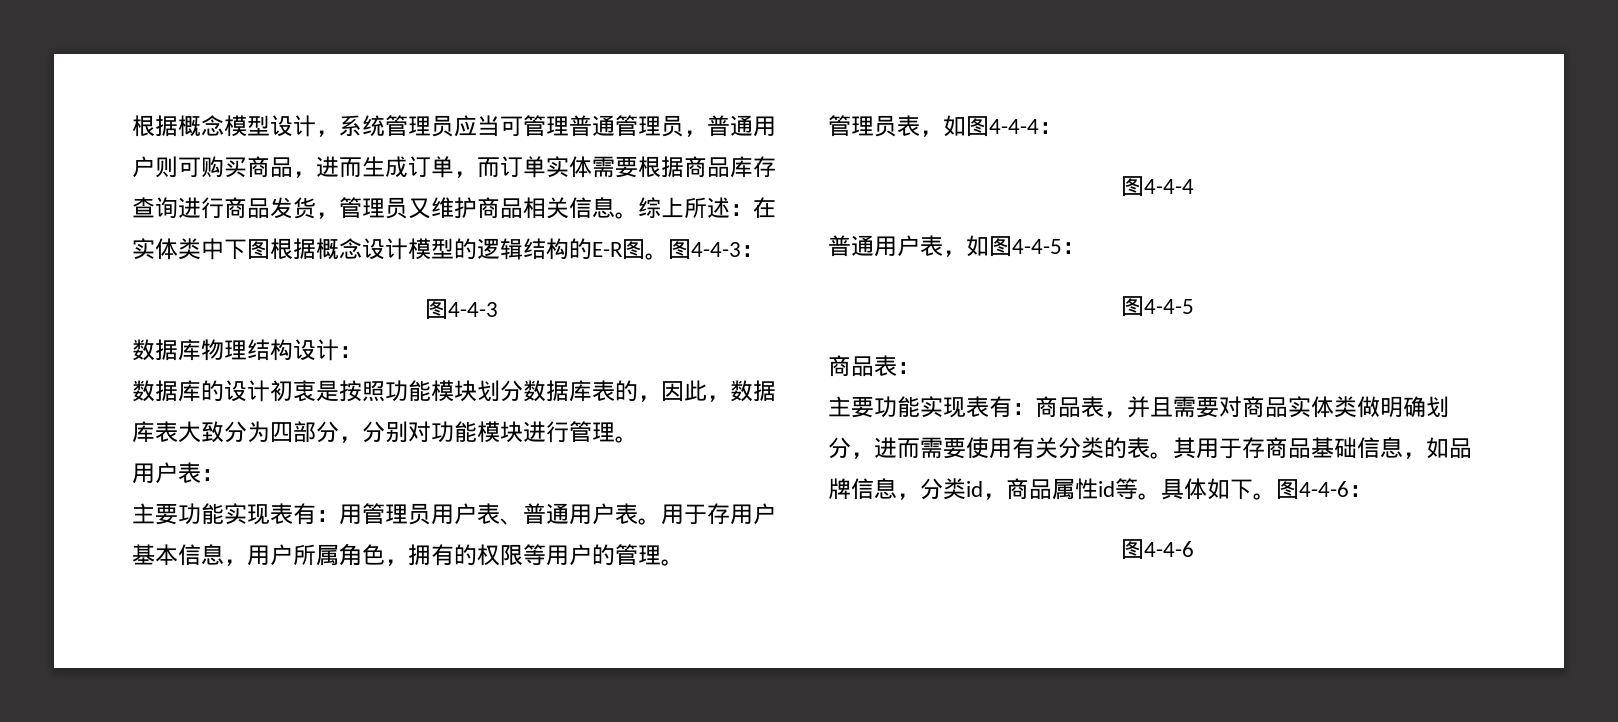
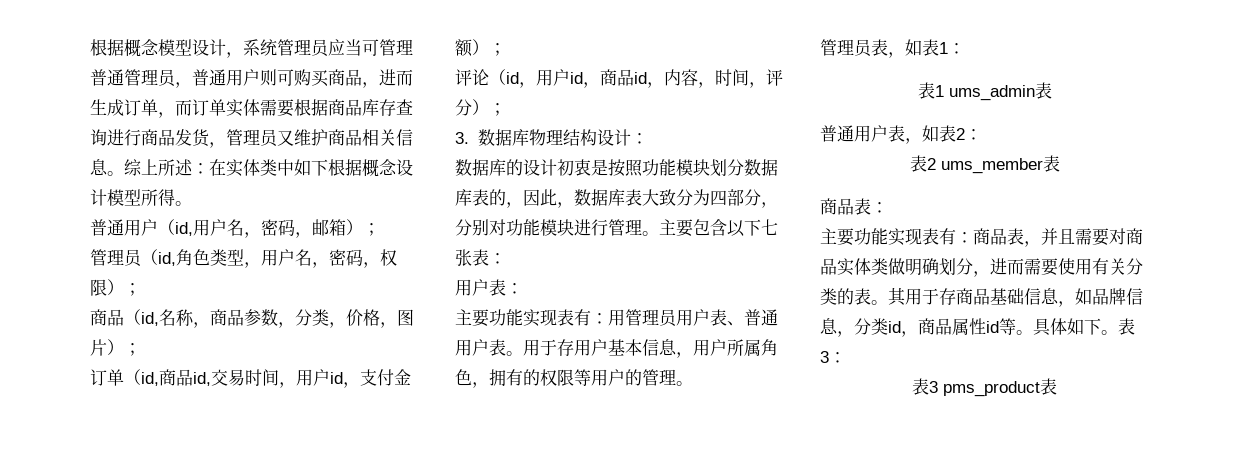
- 综上所述：在实体类中下图根据概念设计模型的逻辑结构的E-R图。图4-4-3：
- 图4-4-3
- 数据库物理结构设计：
+ 综上所述：在实体类中如下根据概念设计模型所得。
+ 普通用户（id,用户名，密码，邮箱）；
+ 管理员（id,角色类型，用户名，密码，权限）；
+ 商品（id,名称，商品参数，分类，价格，图片）；
+ 订单（id,商品id,交易时间，用户id，支付金额）；
+ 评论（id，用户id，商品id，内容，时间，评分）；
+ 3.数据库物理结构设计：
+ 主要包含以下七张表：
- 管理员表，如图4-4-4：
- 图4-4-4
+ 管理员表，如表1：
+ 表1 ums_admin表
- 普通用户表，如图4-4-5：
- 图4-4-5
+ 普通用户表，如表2：
+ 表2 ums_member表
- 图4-4-6：
- 图4-4-6
+ 表3：
+ 表3 pms_product表

